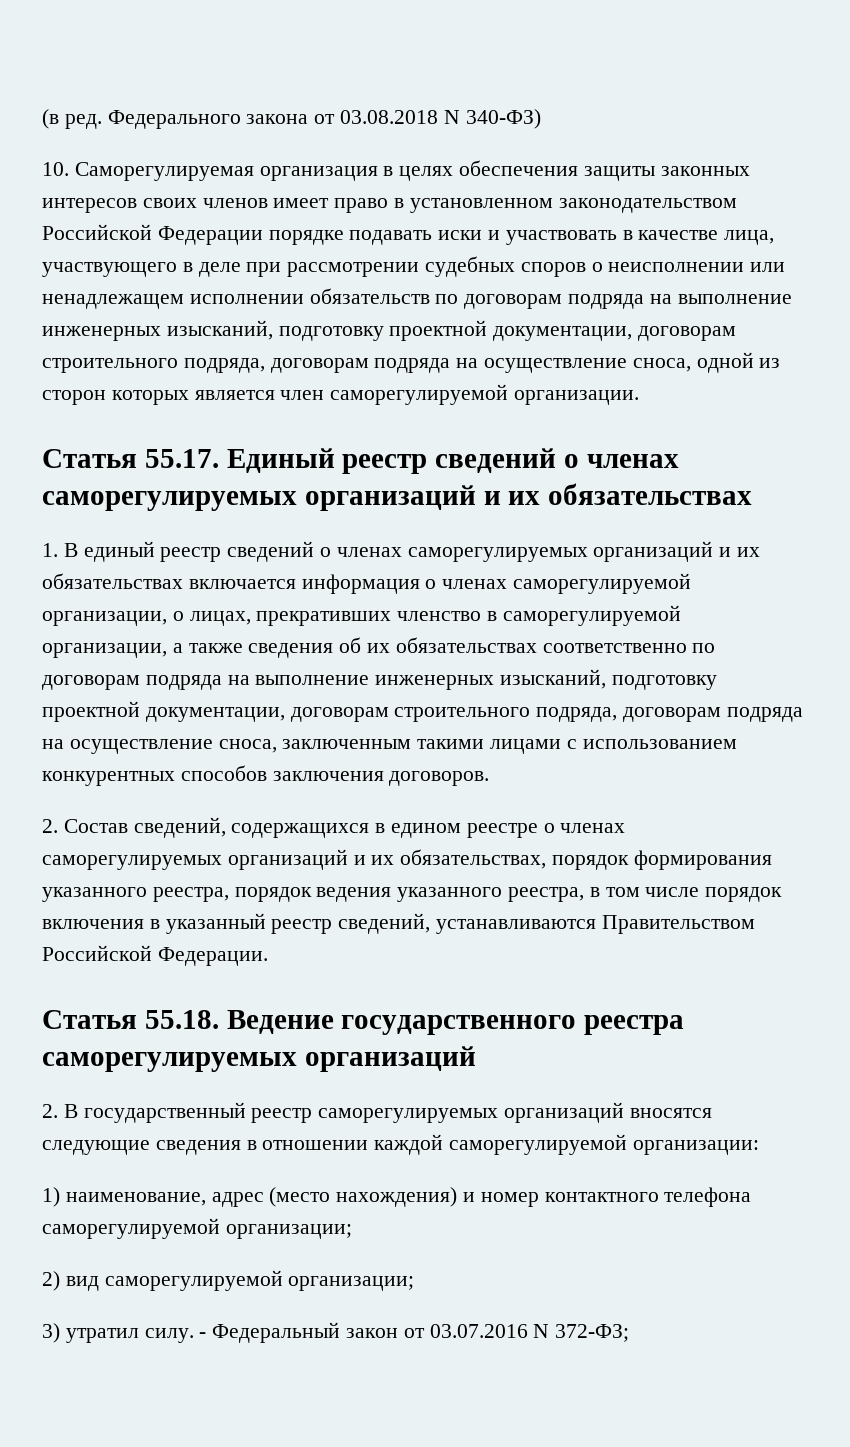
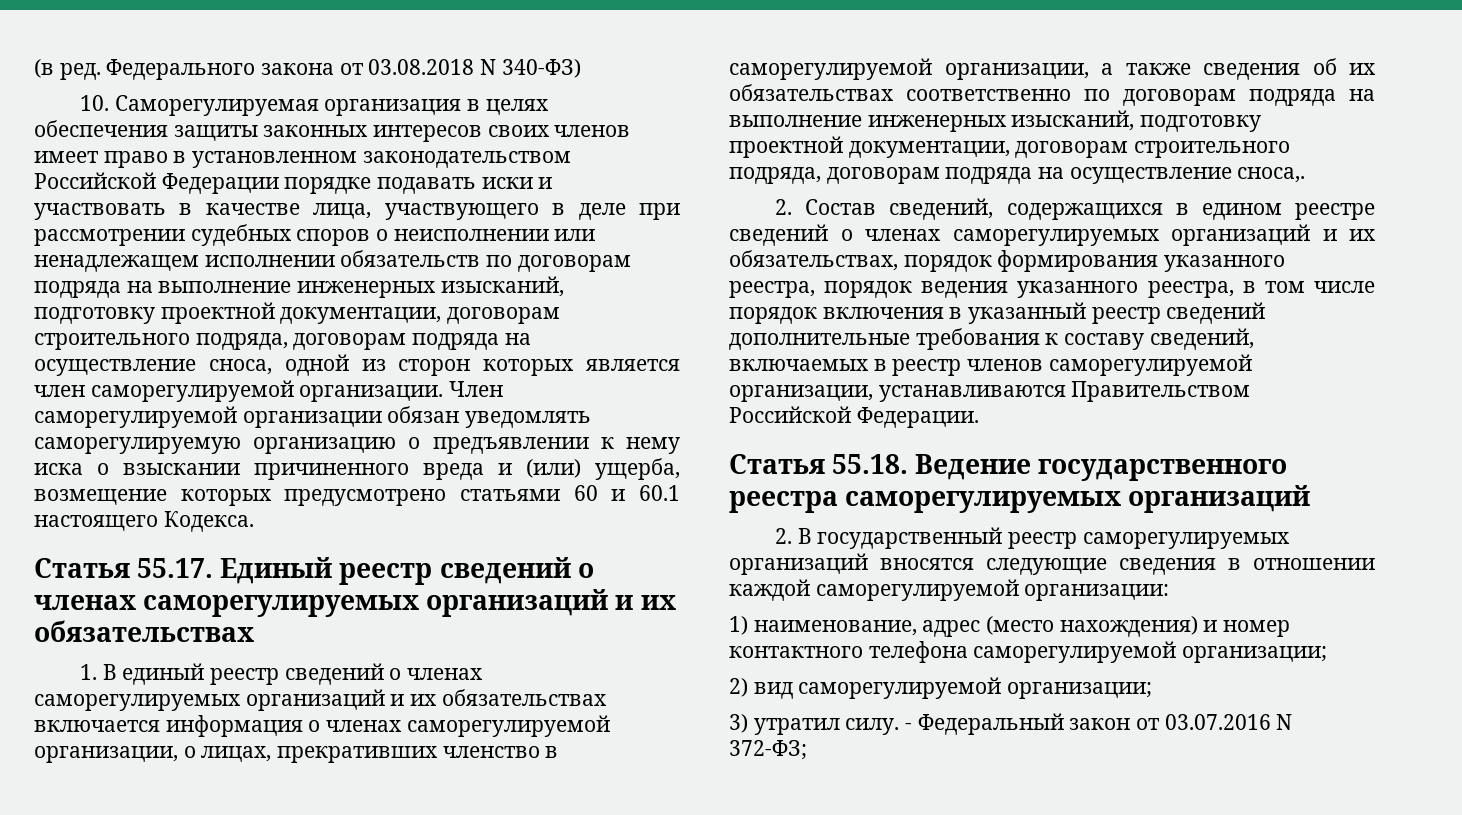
+ Член саморегулируемой организации обязан уведомлять саморегулируемую организацию о предъявлении к нему иска о взыскании причиненного вреда и (или) ущерба, возмещение которых предусмотрено статьями 60 и 60.1 настоящего Кодекса.
- 1. В единый реестр сведений о членах саморегулируемых организаций и их обязательствах включается информация о членах саморегулируемой организации, о лицах, прекративших членство в саморегулируемой организации, а также сведения об их обязательствах соответственно по договорам подряда на выполнение инженерных изысканий, подготовку проектной документации, договорам строительного подряда, договорам подряда на осуществление сноса, заключенным такими лицами с использованием конкурентных способов заключения договоров.
+ 1. В единый реестр сведений о членах саморегулируемых организаций и их обязательствах включается информация о членах саморегулируемой организации, о лицах, прекративших членство в саморегулируемой организации, а также сведения об их обязательствах соответственно по договорам подряда на выполнение инженерных изысканий, подготовку проектной документации, договорам строительного подряда, договорам подряда на осуществление сноса,.
- 2. Состав сведений, содержащихся в едином реестре о членах саморегулируемых организаций и их обязательствах, порядок формирования указанного реестра, порядок ведения указанного реестра, в том числе порядок включения в указанный реестр сведений, устанавливаются Правительством Российской Федерации.
+ 2. Состав сведений, содержащихся в едином реестре сведений о членах саморегулируемых организаций и их обязательствах, порядок формирования указанного реестра, порядок ведения указанного реестра, в том числе порядок включения в указанный реестр сведений дополнительные требования к составу сведений, включаемых в реестр членов саморегулируемой организации, устанавливаются Правительством Российской Федерации.

